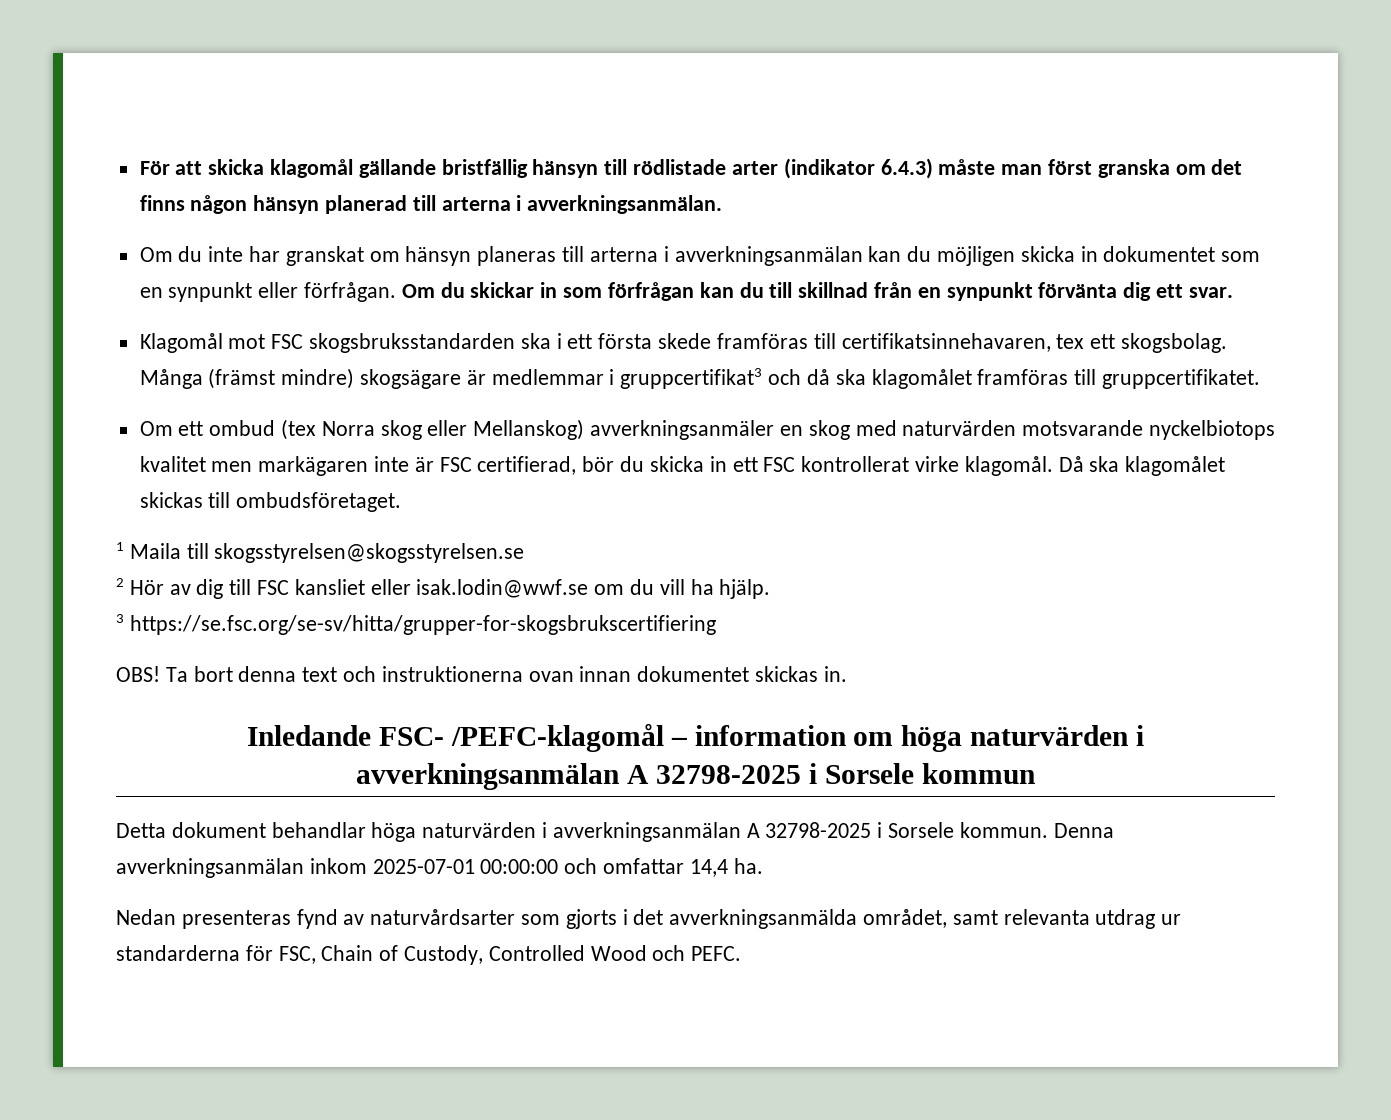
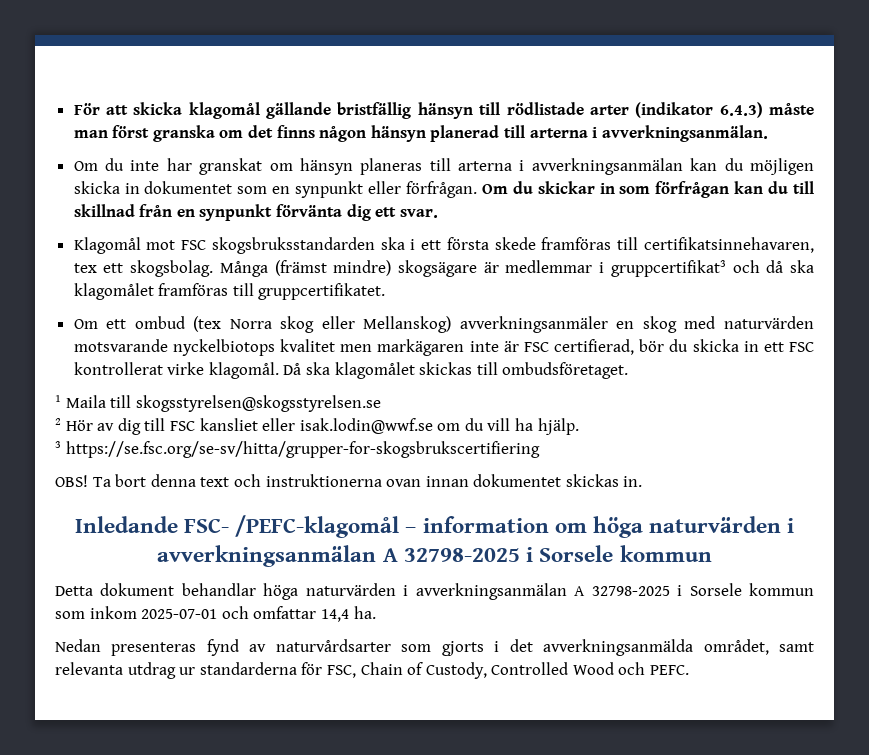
- Detta dokument behandlar höga naturvärden i avverkningsanmälan A 32798-2025 i Sorsele kommun. Denna avverkningsanmälan inkom 2025-07-01 00:00:00 och omfattar 14,4 ha.
+ Detta dokument behandlar höga naturvärden i avverkningsanmälan A 32798-2025 i Sorsele kommun som inkom 2025-07-01 och omfattar 14,4 ha.

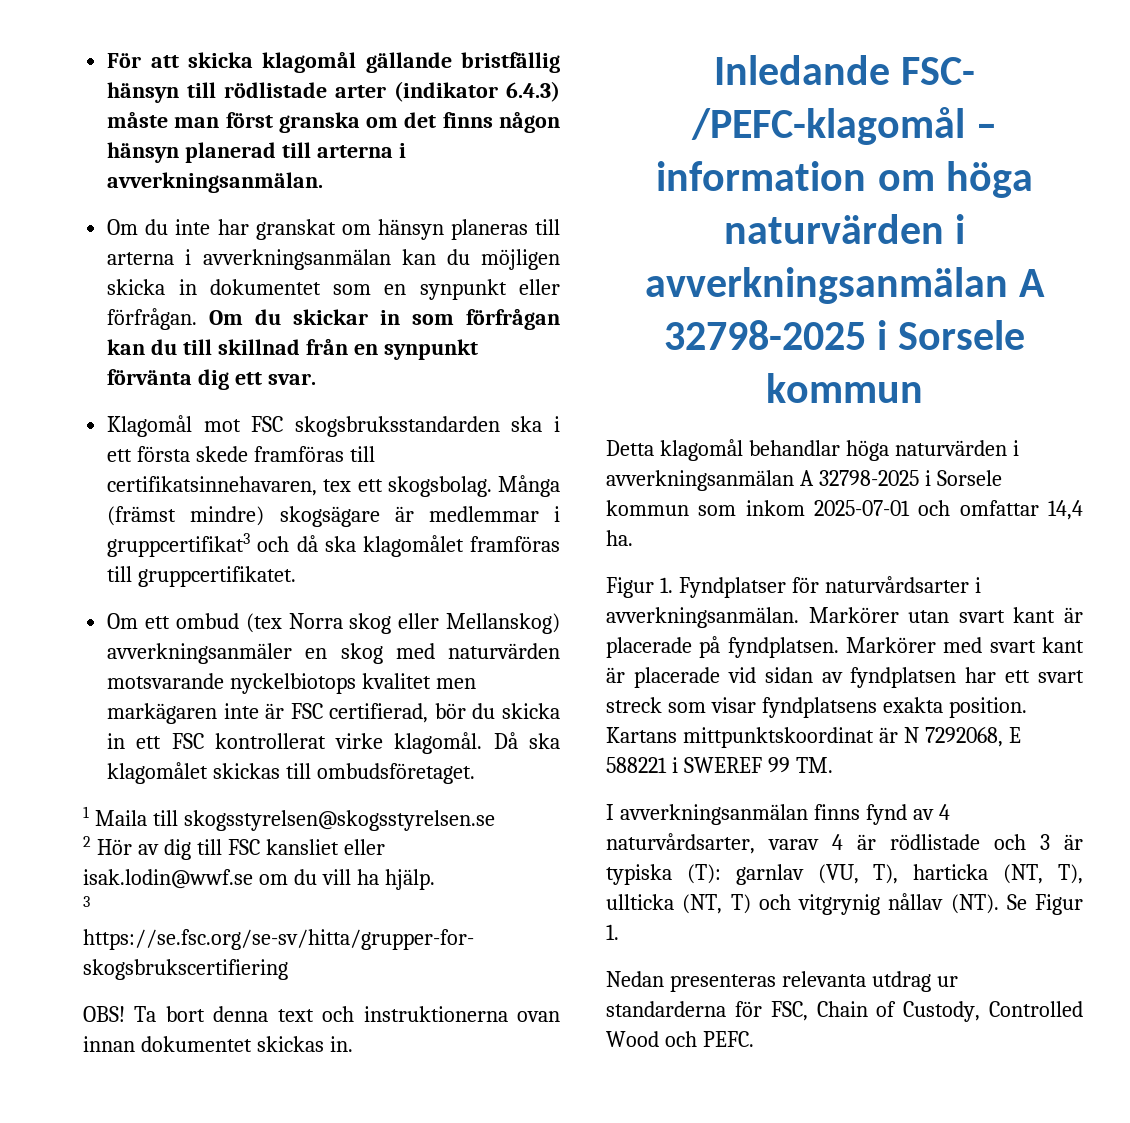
- Detta dokument behandlar höga naturvärden i avverkningsanmälan A 32798-2025 i Sorsele kommun som inkom 2025-07-01 och omfattar 14,4 ha.
+ Detta klagomål behandlar höga naturvärden i avverkningsanmälan A 32798-2025 i Sorsele kommun som inkom 2025-07-01 och omfattar 14,4 ha.
- Nedan presenteras fynd av naturvårdsarter som gjorts i det avverkningsanmälda området, samt relevanta utdrag ur standarderna för FSC, Chain of Custody, Controlled Wood och PEFC.
+ Figur 1. Fyndplatser för naturvårdsarter i avverkningsanmälan. Markörer utan svart kant är placerade på fyndplatsen. Markörer med svart kant är placerade vid sidan av fyndplatsen har ett svart streck som visar fyndplatsens exakta position. Kartans mittpunktskoordinat är N 7292068, E 588221 i SWEREF 99 TM.
+ I avverkningsanmälan finns fynd av 4 naturvårdsarter, varav 4 är rödlistade och 3 är typiska (T): garnlav (VU, T), harticka (NT, T), ullticka (NT, T) och vitgrynig nållav (NT). Se Figur 1.
+ Nedan presenteras relevanta utdrag ur standarderna för FSC, Chain of Custody, Controlled Wood och PEFC.

